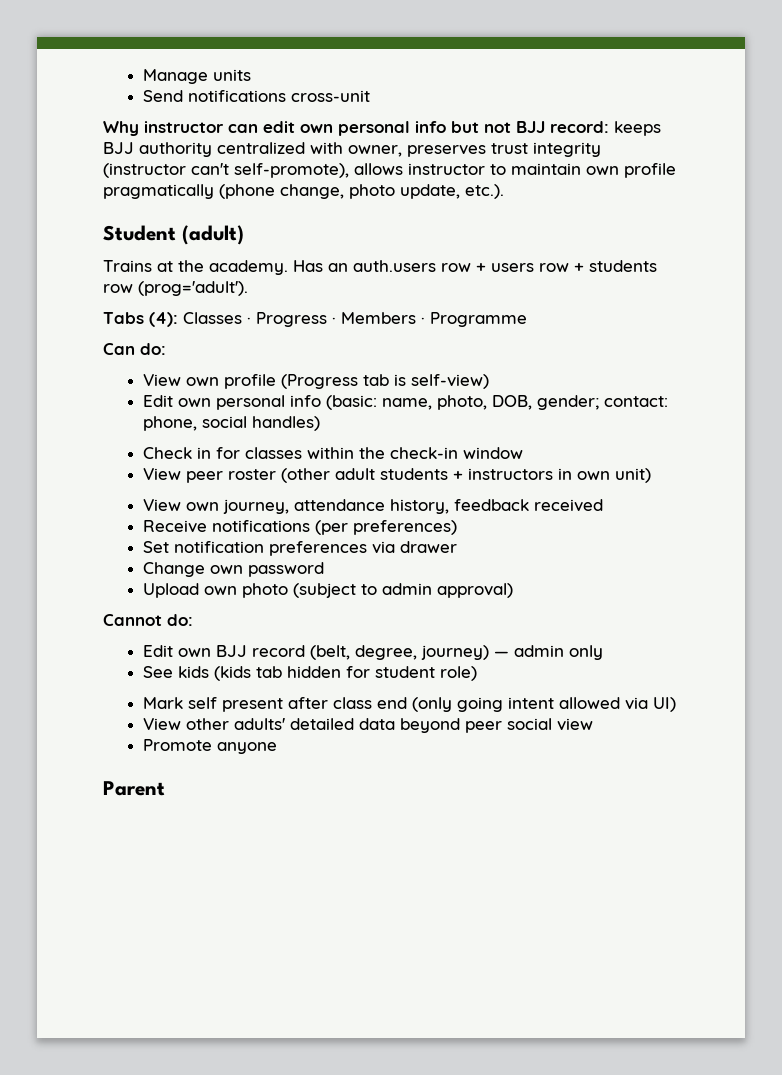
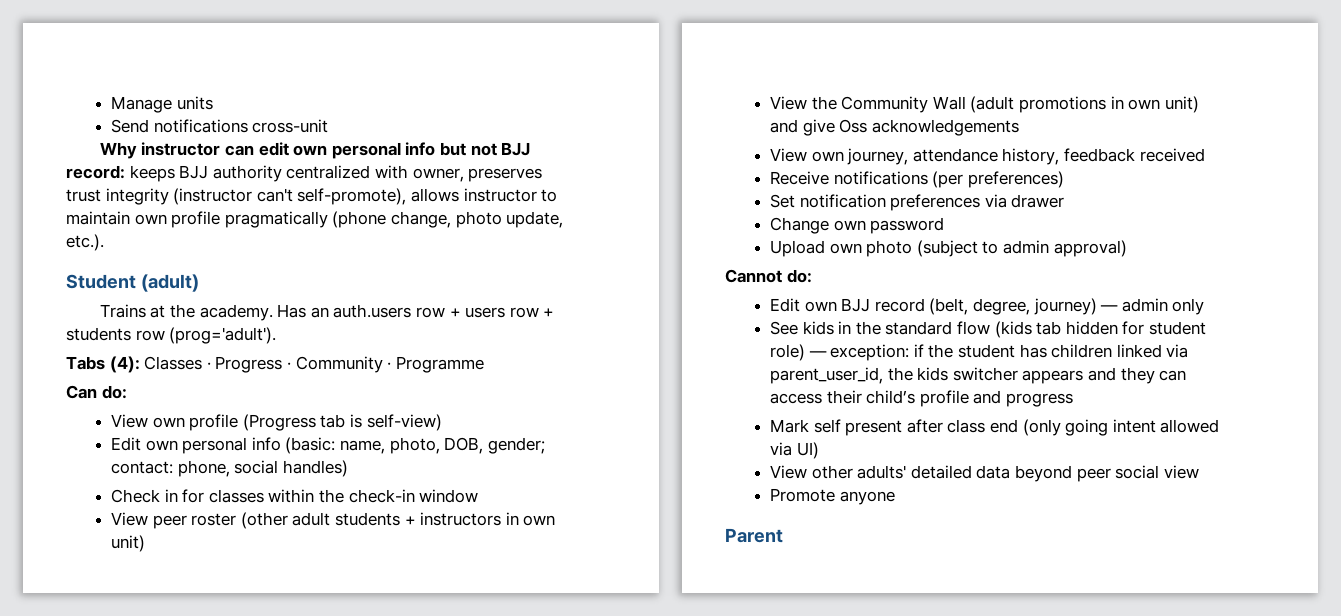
- Tabs (4): Classes · Progress · Members · Programme
+ Tabs (4): Classes · Progress · Community · Programme
+ View the Community Wall (adult promotions in own unit) and give Oss acknowledgements
- See kids (kids tab hidden for student role)
+ See kids in the standard flow (kids tab hidden for student role) — exception: if the student has children linked via parent_user_id, the kids switcher appears and they can access their child’s profile and progress

